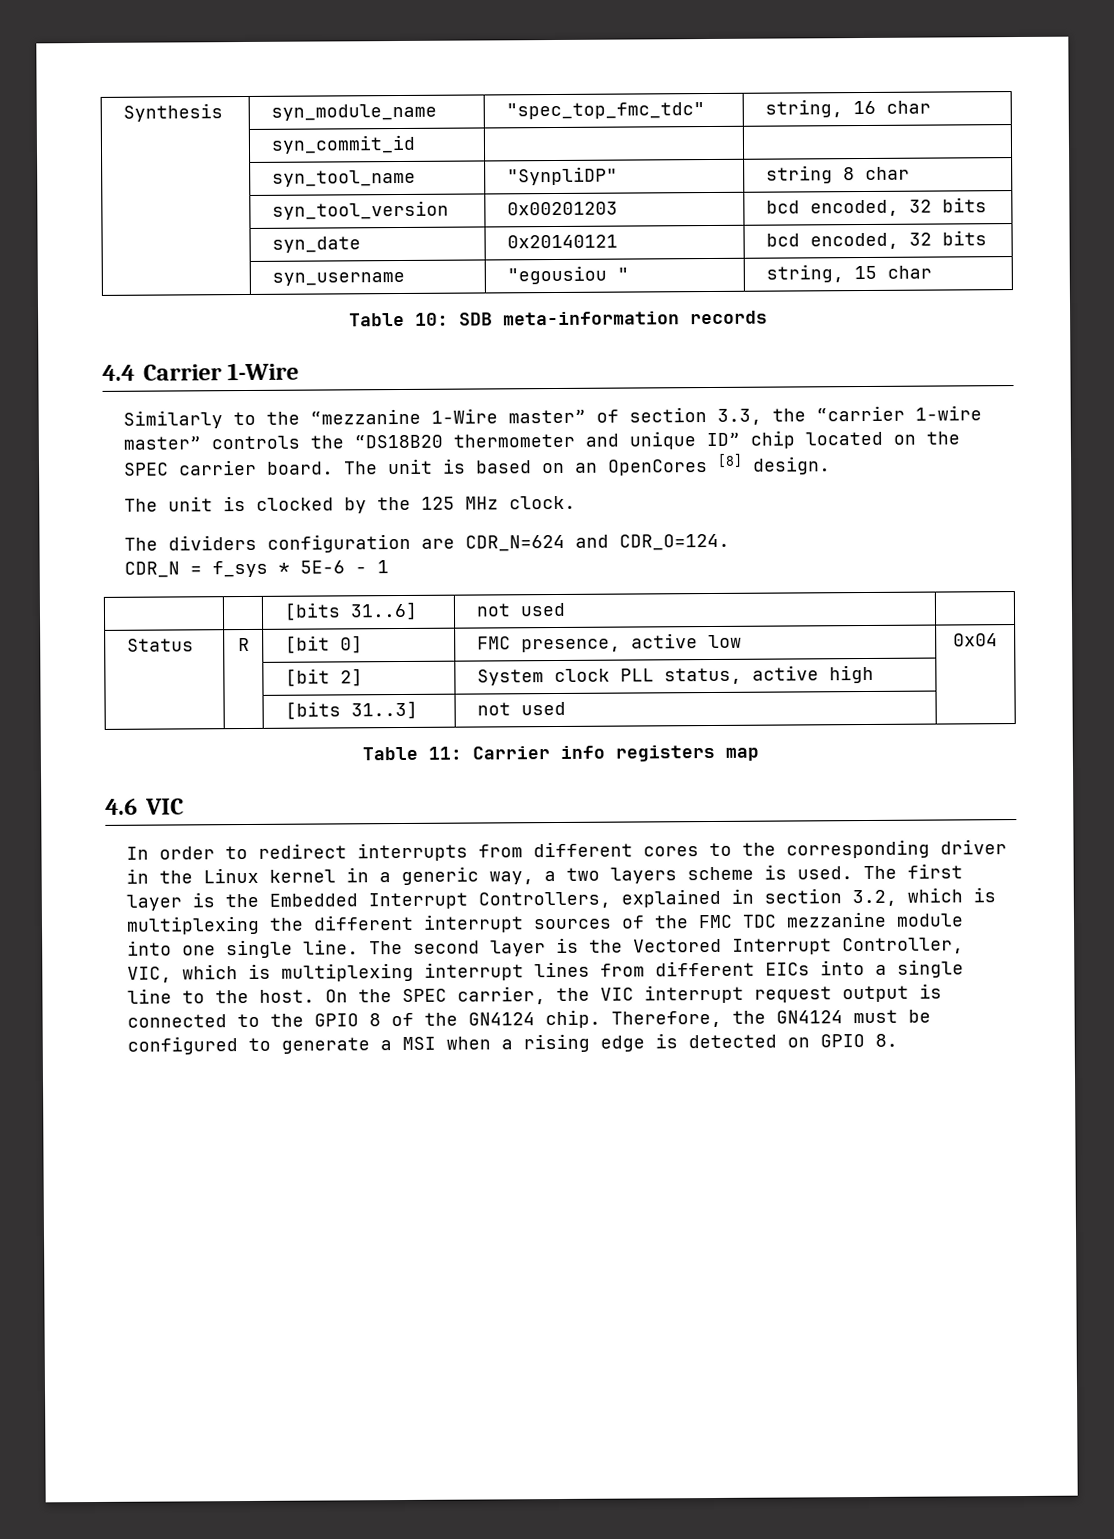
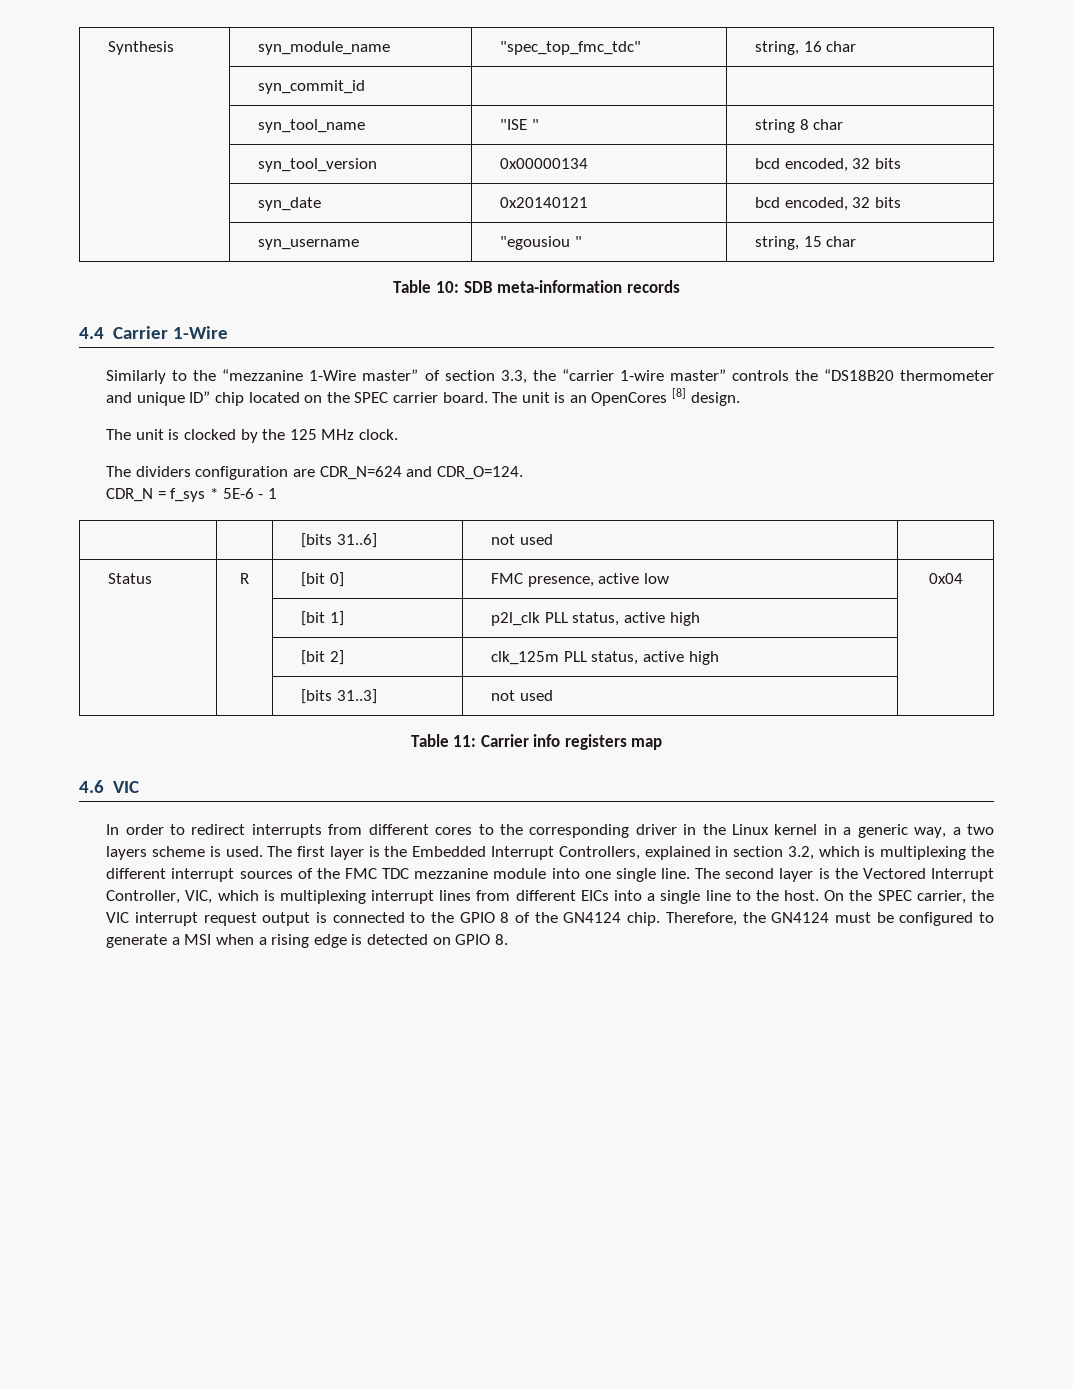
- | syn_tool_name | "SynpliDP" | string 8 char
+ | syn_tool_name | "ISE " | string 8 char
- | syn_tool_version | 0x00201203 | bcd encoded, 32 bits
+ | syn_tool_version | 0x00000134 | bcd encoded, 32 bits
- The unit is based on an OpenCores [8] design.
+ The unit is an OpenCores [8] design.
+ | | [bit 1] | p2l_clk PLL status, active high |
- | | [bit 2] | System clock PLL status, active high |
+ | | [bit 2] | clk_125m PLL status, active high |

